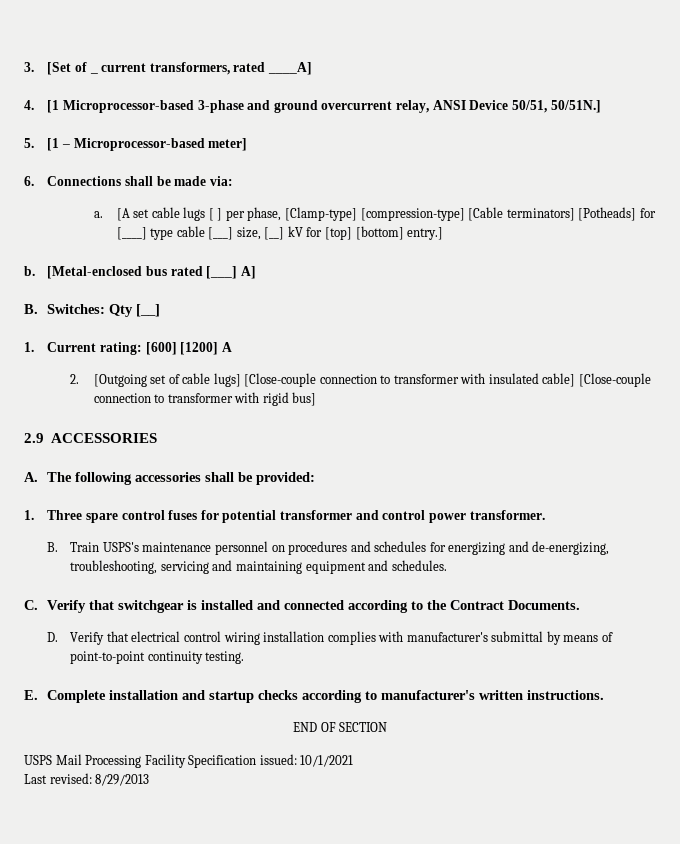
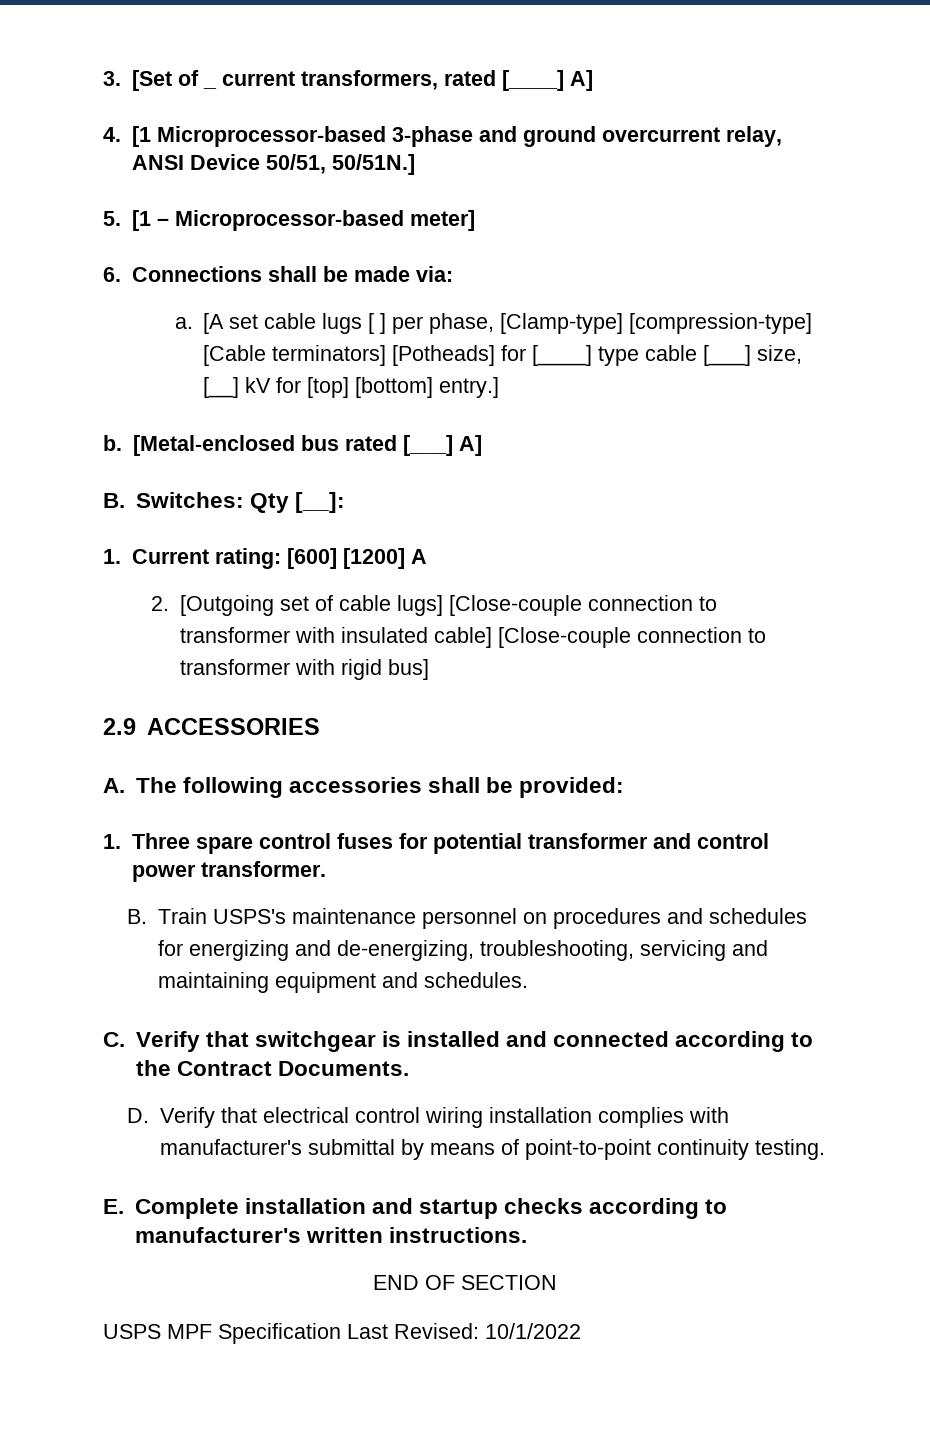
- 3. [Set of _ current transformers, rated ____A]
+ 3. [Set of _ current transformers, rated [____] A]
- B. Switches: Qty [__]
+ B. Switches: Qty [__]:
- USPS Mail Processing Facility Specification issued: 10/1/2021
- Last revised: 8/29/2013
+ USPS MPF Specification Last Revised: 10/1/2022

